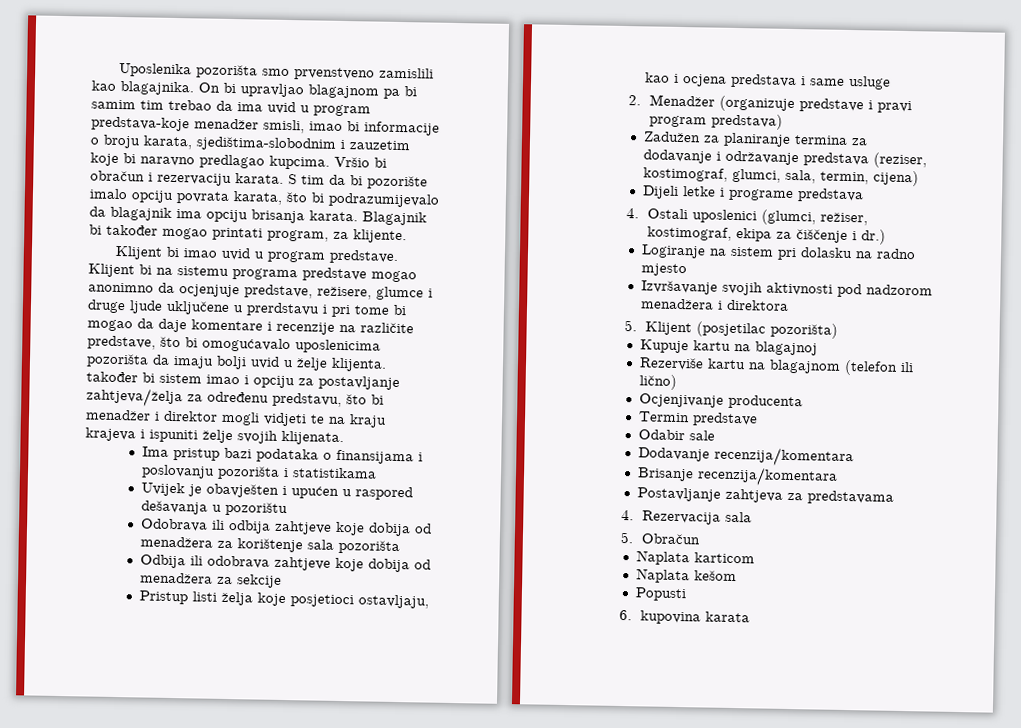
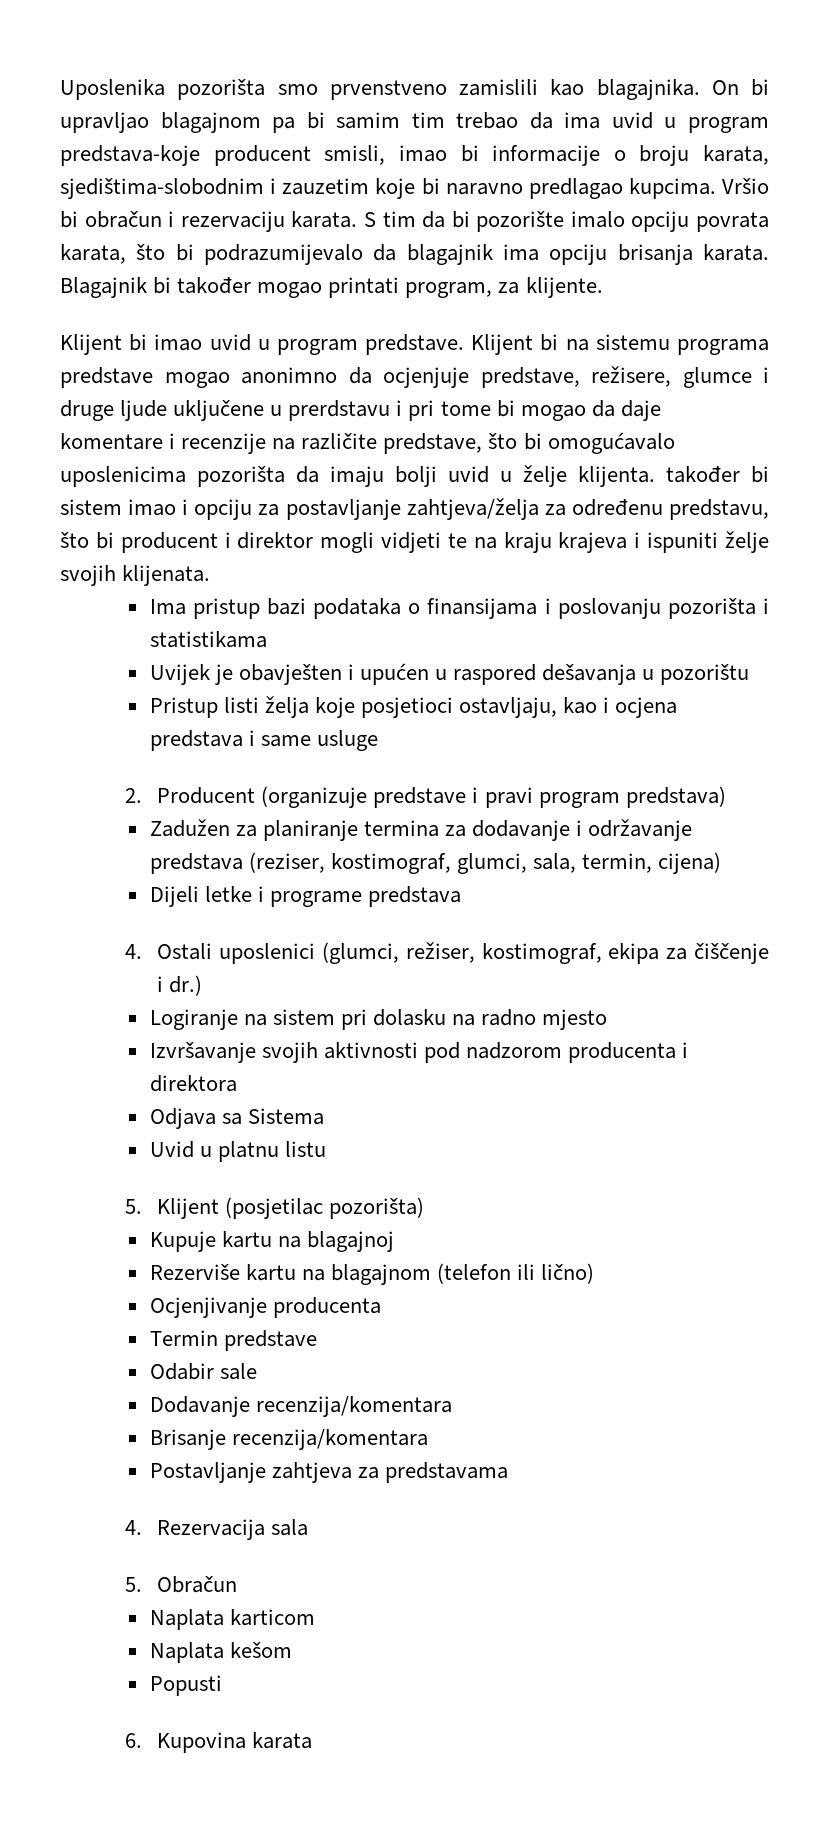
- On bi upravljao blagajnom pa bi samim tim trebao da ima uvid u program predstava-koje menadžer smisli, imao bi informacije o broju karata, sjedištima-slobodnim i zauzetim koje bi naravno predlagao kupcima.
+ On bi upravljao blagajnom pa bi samim tim trebao da ima uvid u program predstava-koje producent smisli, imao bi informacije o broju karata, sjedištima-slobodnim i zauzetim koje bi naravno predlagao kupcima.
- Klijent bi na sistemu programa predstave mogao anonimno da ocjenjuje predstave, režisere, glumce i druge ljude uključene u prerdstavu i pri tome bi mogao da daje komentare i recenzije na različite predstave, što bi omogućavalo uposlenicima pozorišta da imaju bolji uvid u želje klijenta. također bi sistem imao i opciju za postavljanje zahtjeva/želja za određenu predstavu, što bi menadžer i direktor mogli vidjeti te na kraju krajeva i ispuniti želje svojih klijenata.
+ Klijent bi na sistemu programa predstave mogao anonimno da ocjenjuje predstave, režisere, glumce i druge ljude uključene u prerdstavu i pri tome bi mogao da daje komentare i recenzije na različite predstave, što bi omogućavalo uposlenicima pozorišta da imaju bolji uvid u želje klijenta. također bi sistem imao i opciju za postavljanje zahtjeva/želja za određenu predstavu, što bi producent i direktor mogli vidjeti te na kraju krajeva i ispuniti želje svojih klijenata.
- Odobrava ili odbija zahtjeve koje dobija od menadžera za korištenje sala pozorišta
- Odbija ili odobrava zahtjeve koje dobija od menadžera za sekcije
- 2. Menadžer (organizuje predstave i pravi program predstava)
+ 2. Producent (organizuje predstave i pravi program predstava)
- Izvršavanje svojih aktivnosti pod nadzorom menadžera i direktora
+ Izvršavanje svojih aktivnosti pod nadzorom producenta i direktora
+ Odjava sa Sistema
+ Uvid u platnu listu
- 6. kupovina karata
+ 6. Kupovina karata

